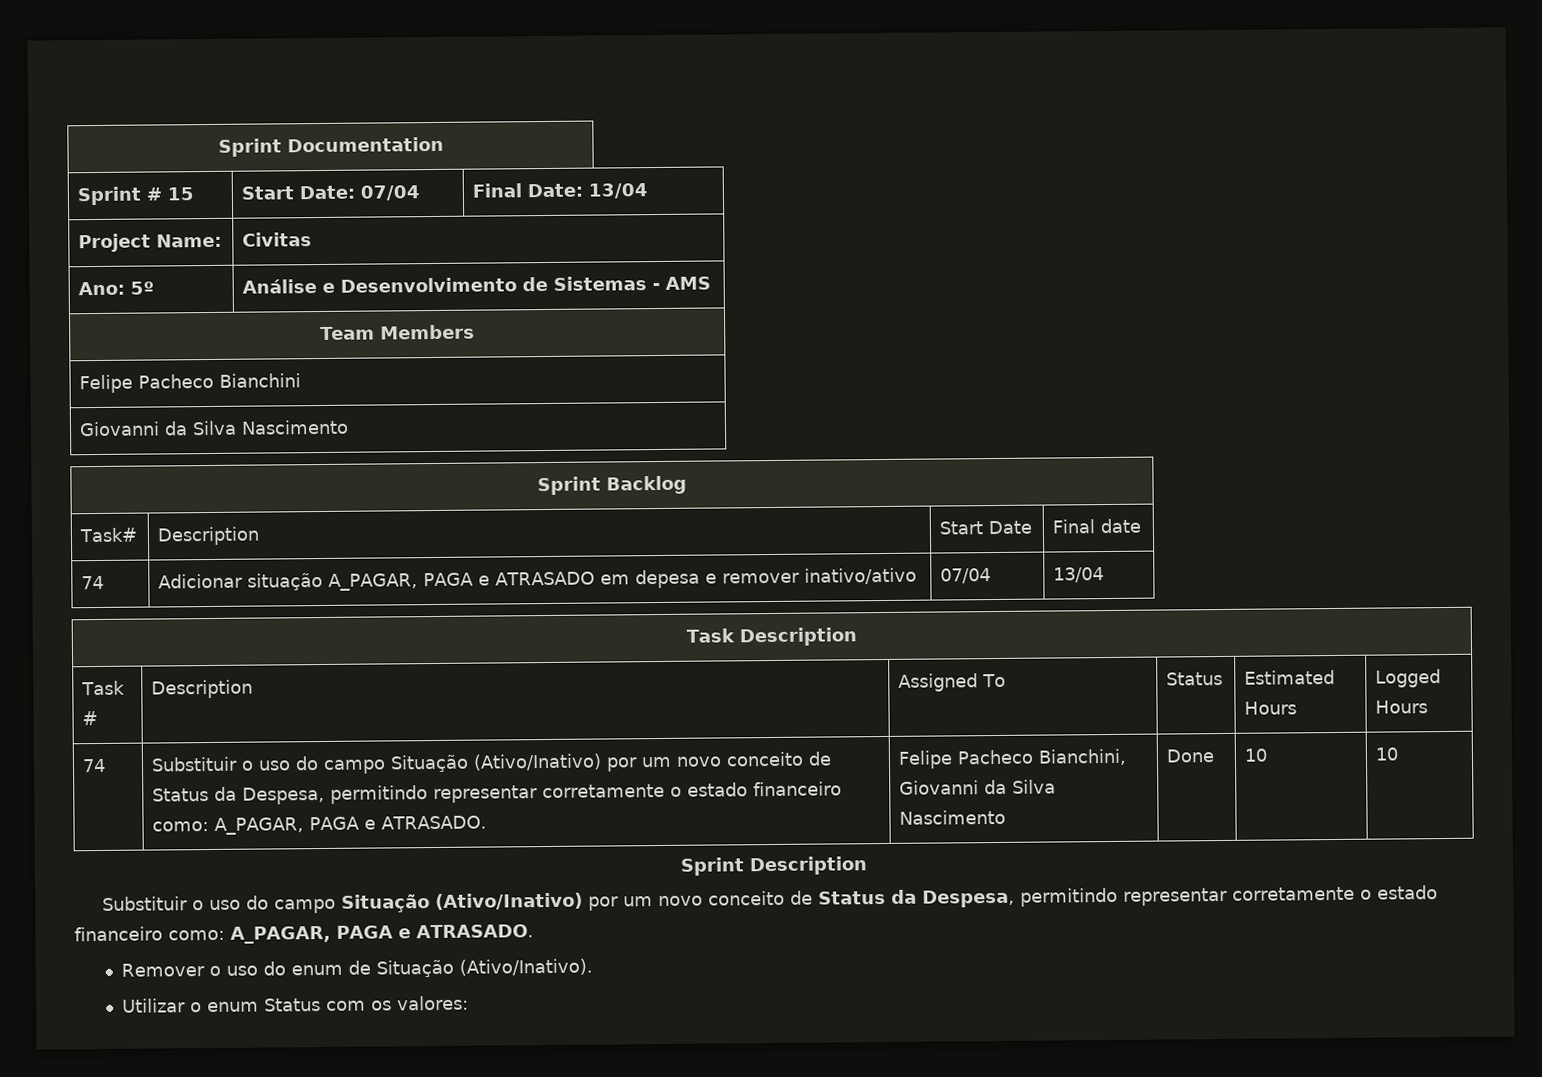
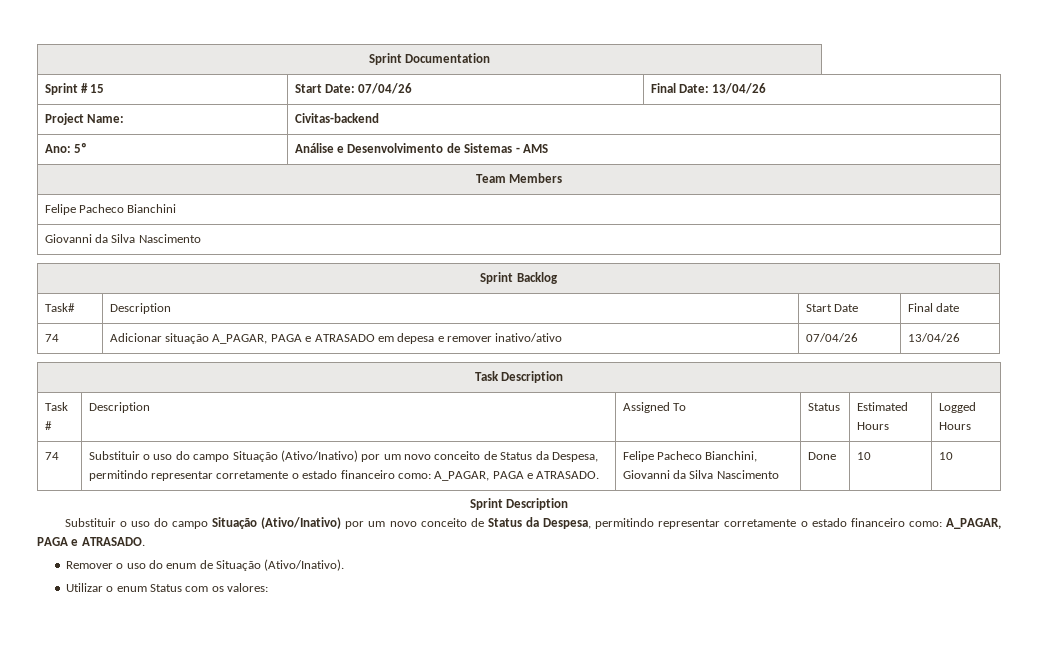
- Sprint # 15 | Start Date: 07/04 | Final Date: 13/04
+ Sprint # 15 | Start Date: 07/04/26 | Final Date: 13/04/26
- Project Name: | Civitas
+ Project Name: | Civitas-backend
- 74 | Adicionar situação A_PAGAR, PAGA e ATRASADO em depesa e remover inativo/ativo | 07/04 | 13/04
+ 74 | Adicionar situação A_PAGAR, PAGA e ATRASADO em depesa e remover inativo/ativo | 07/04/26 | 13/04/26

